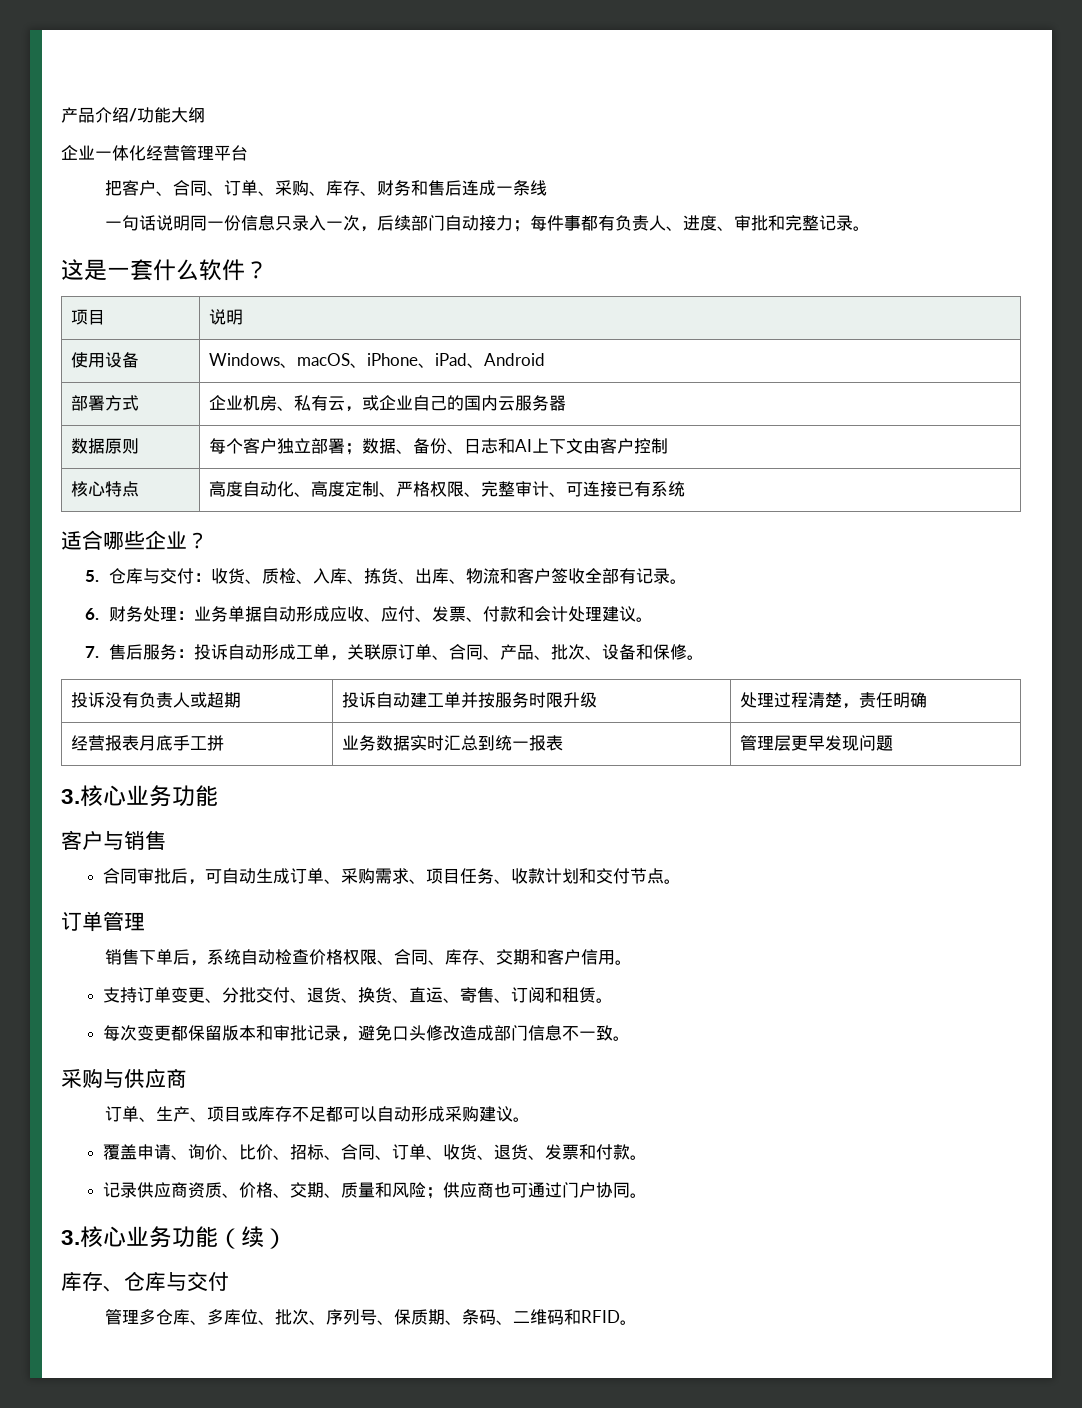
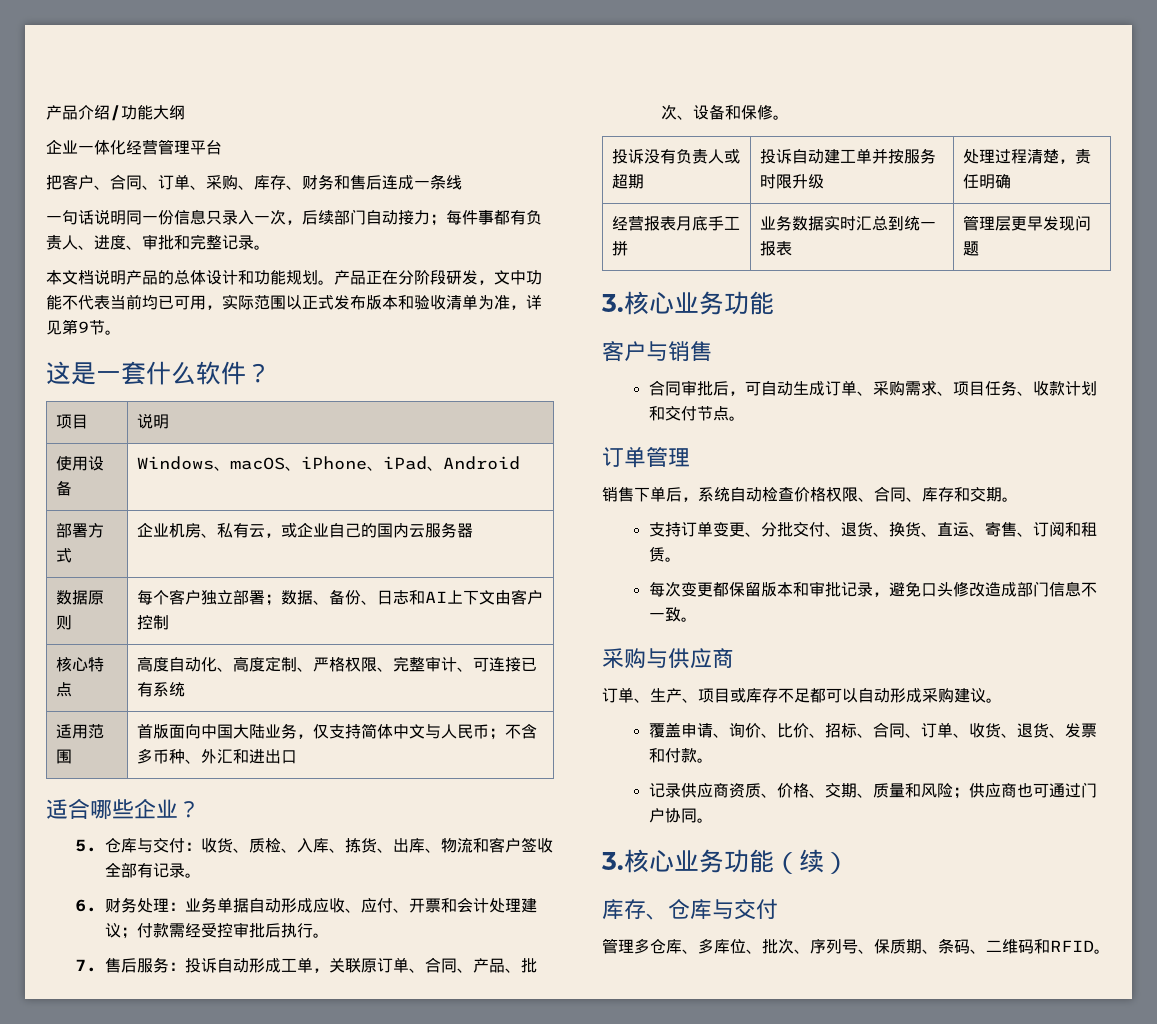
+ 本文档说明产品的总体设计和功能规划。产品正在分阶段研发，文中功能不代表当前均已可用，实际范围以正式发布版本和验收清单为准，详见第9节。
+ 适用范围 | 首版面向中国大陆业务，仅支持简体中文与人民币；不含多币种、外汇和进出口
- 6.财务处理：业务单据自动形成应收、应付、发票、付款和会计处理建议。
+ 6.财务处理：业务单据自动形成应收、应付、开票和会计处理建议；付款需经受控审批后执行。
- 销售下单后，系统自动检查价格权限、合同、库存、交期和客户信用。
+ 销售下单后，系统自动检查价格权限、合同、库存和交期。

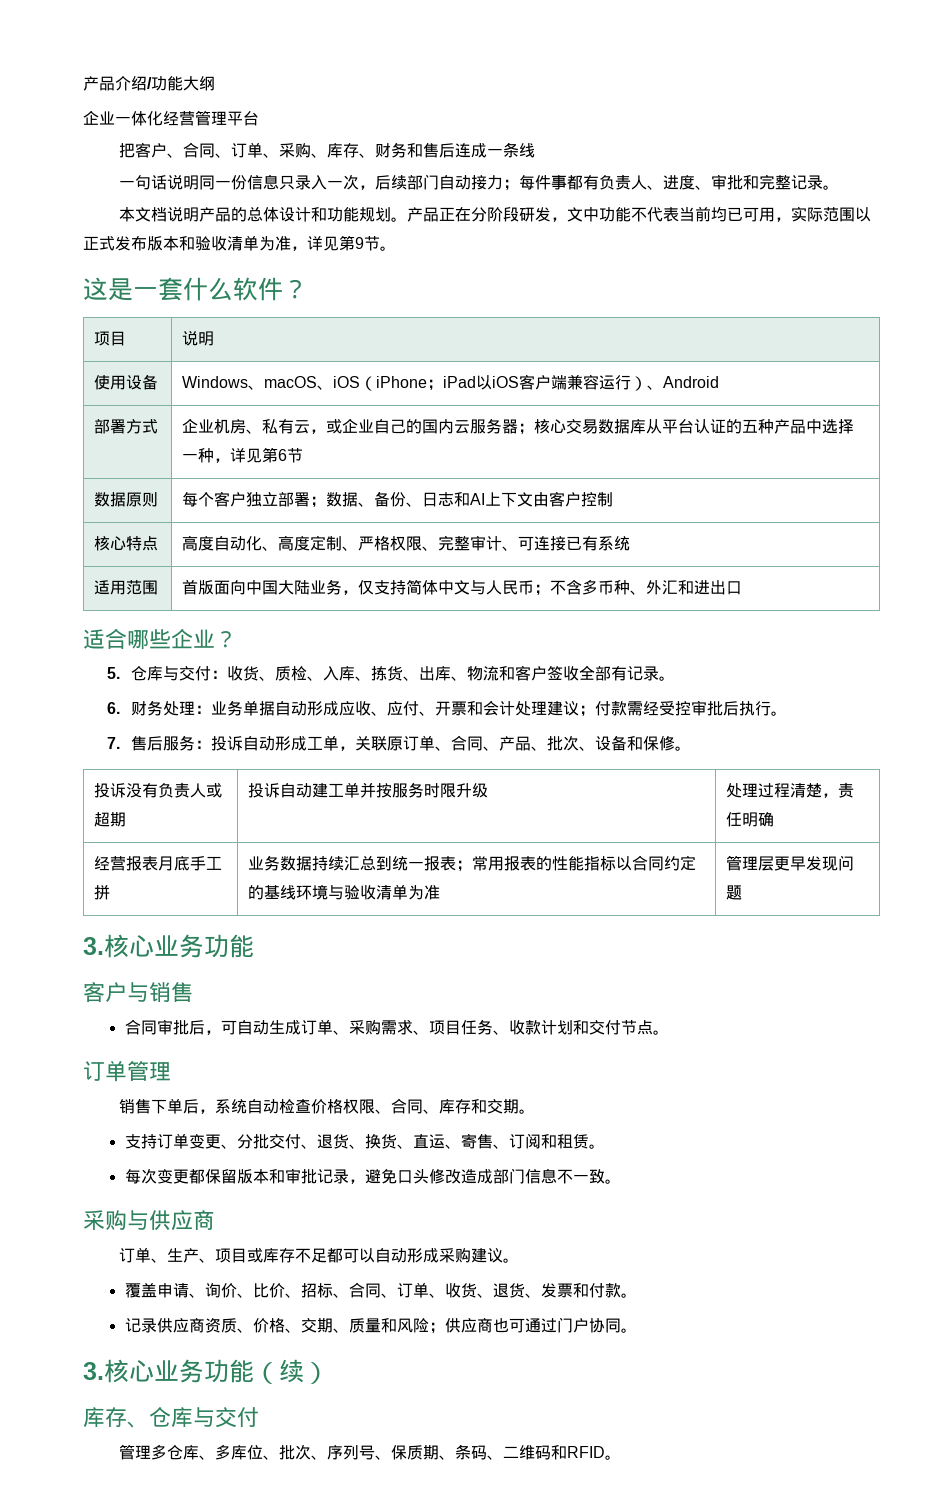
- 使用设备 | Windows、macOS、iPhone、iPad、Android
+ 使用设备 | Windows、macOS、iOS（iPhone；iPad以iOS客户端兼容运行）、Android
- 部署方式 | 企业机房、私有云，或企业自己的国内云服务器
+ 部署方式 | 企业机房、私有云，或企业自己的国内云服务器；核心交易数据库从平台认证的五种产品中选择一种，详见第6节
- 经营报表月底手工拼 | 业务数据实时汇总到统一报表 | 管理层更早发现问题
+ 经营报表月底手工拼 | 业务数据持续汇总到统一报表；常用报表的性能指标以合同约定的基线环境与验收清单为准 | 管理层更早发现问题

